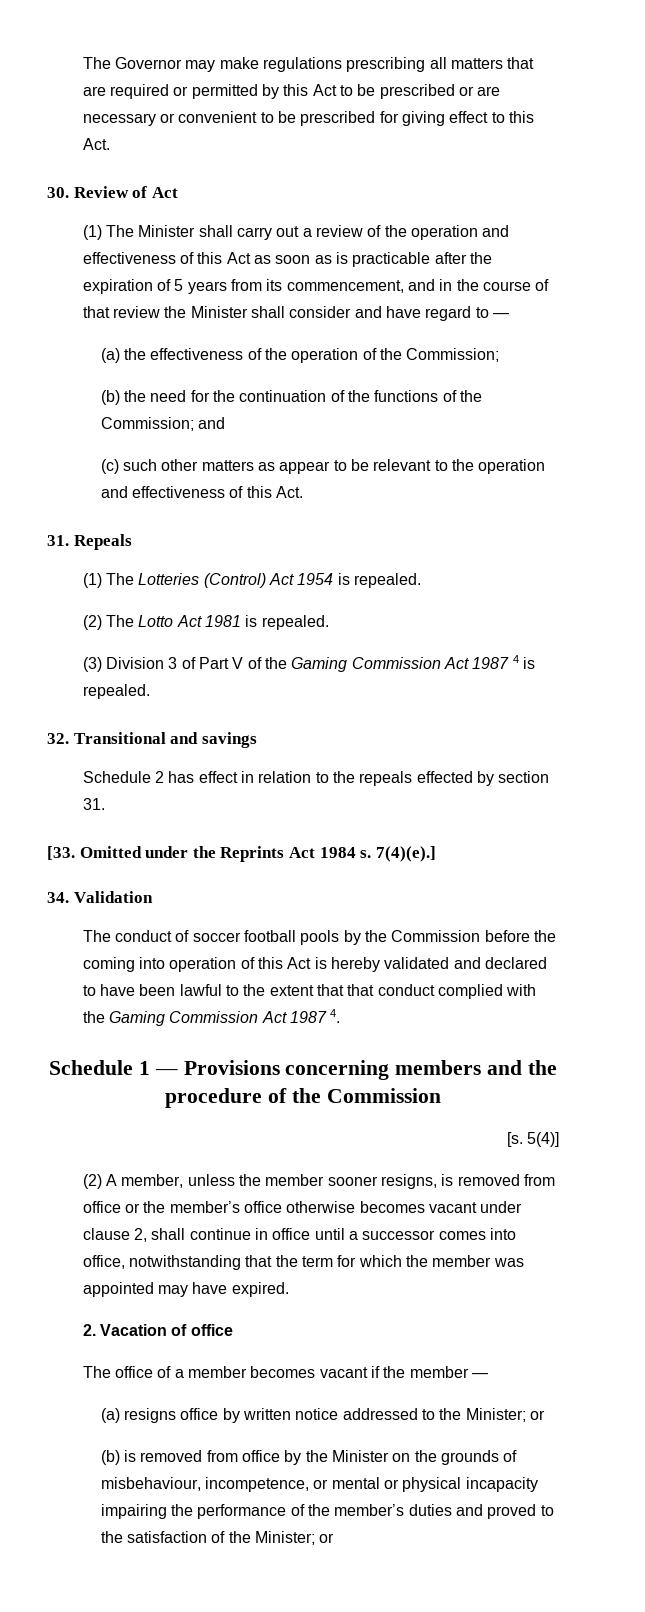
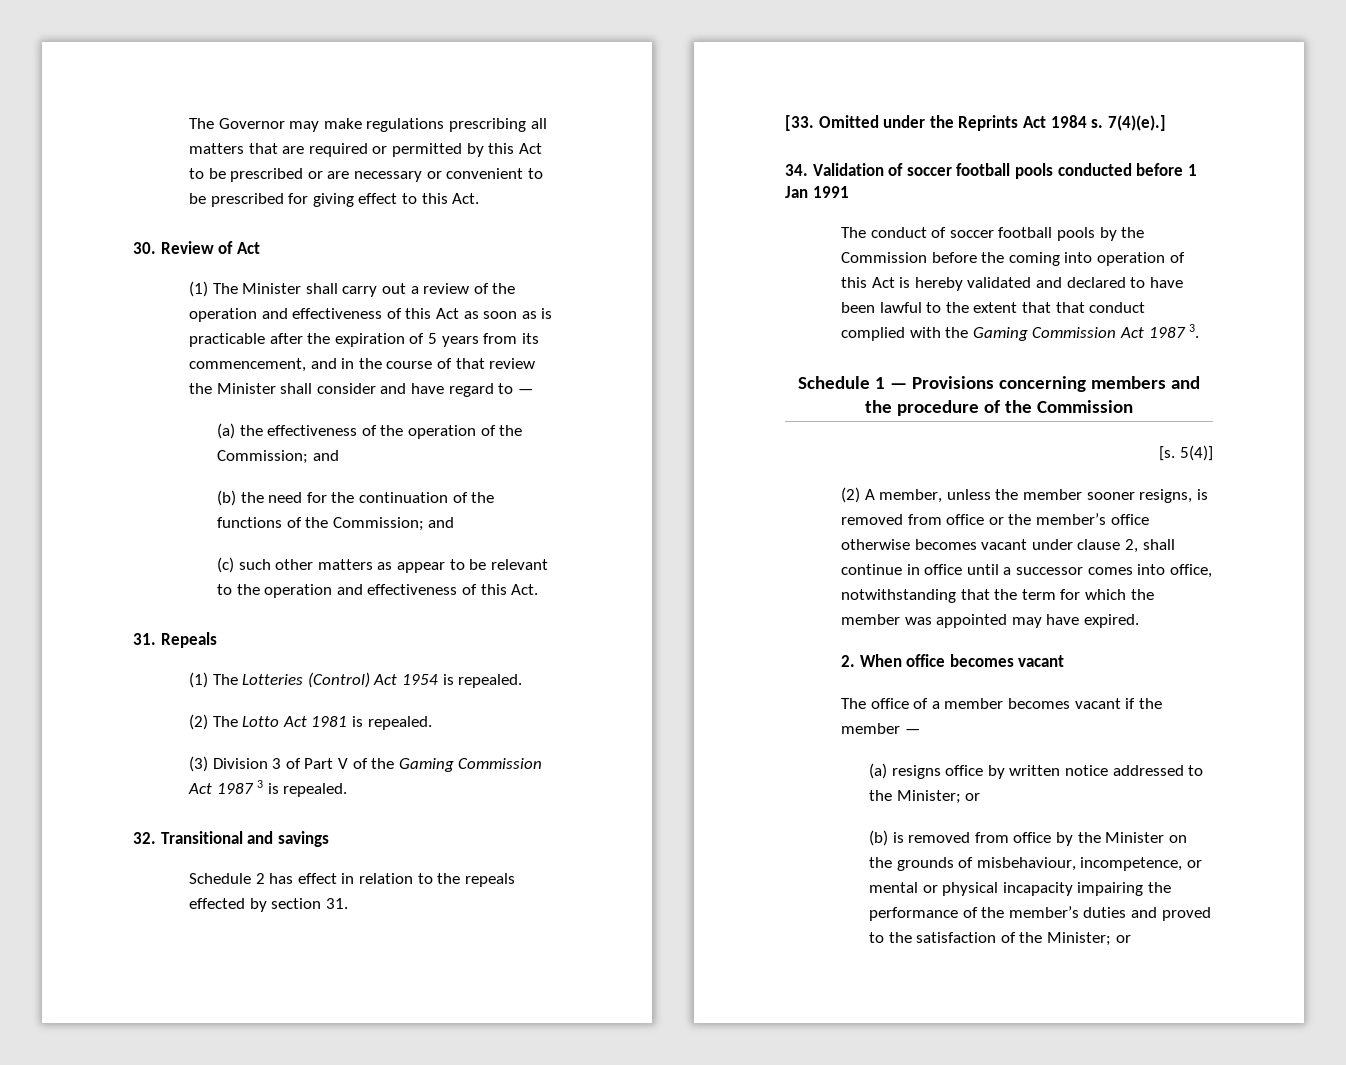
- (a) the effectiveness of the operation of the Commission;
+ (a) the effectiveness of the operation of the Commission; and
- (3) Division 3 of Part V of the Gaming Commission Act 1987 4 is repealed.
+ (3) Division 3 of Part V of the Gaming Commission Act 1987 3 is repealed.
- 34. Validation
+ 34. Validation of soccer football pools conducted before 1 Jan 1991
- The conduct of soccer football pools by the Commission before the coming into operation of this Act is hereby validated and declared to have been lawful to the extent that that conduct complied with the Gaming Commission Act 1987 4.
+ The conduct of soccer football pools by the Commission before the coming into operation of this Act is hereby validated and declared to have been lawful to the extent that that conduct complied with the Gaming Commission Act 1987 3.
- 2. Vacation of office
+ 2. When office becomes vacant

